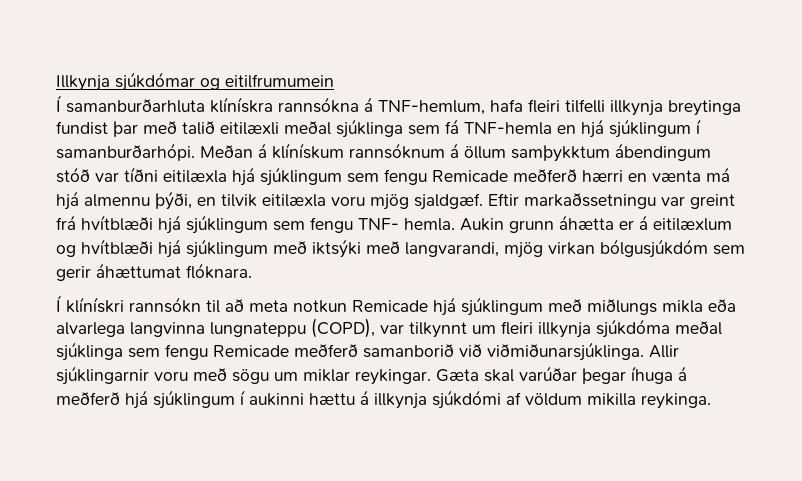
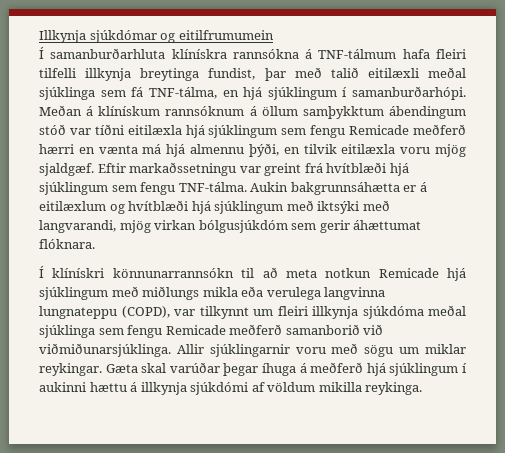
- Í samanburðarhluta klínískra rannsókna á TNF-hemlum, hafa fleiri tilfelli illkynja breytinga fundist þar með talið eitilæxli meðal sjúklinga sem fá TNF-hemla en hjá sjúklingum í samanburðarhópi.
+ Í samanburðarhluta klínískra rannsókna á TNF-tálmum hafa fleiri tilfelli illkynja breytinga fundist, þar með talið eitilæxli meðal sjúklinga sem fá TNF-tálma, en hjá sjúklingum í samanburðarhópi.
- Eftir markaðssetningu var greint frá hvítblæði hjá sjúklingum sem fengu TNF- hemla. Aukin grunn áhætta er á eitilæxlum og hvítblæði hjá sjúklingum með iktsýki með langvarandi, mjög virkan bólgusjúkdóm sem gerir áhættumat flóknara.
+ Eftir markaðssetningu var greint frá hvítblæði hjá sjúklingum sem fengu TNF-tálma. Aukin bakgrunnsáhætta er á eitilæxlum og hvítblæði hjá sjúklingum með iktsýki með langvarandi, mjög virkan bólgusjúkdóm sem gerir áhættumat flóknara.
- Í klínískri rannsókn til að meta notkun Remicade hjá sjúklingum með miðlungs mikla eða alvarlega langvinna lungnateppu (COPD), var tilkynnt um fleiri illkynja sjúkdóma meðal sjúklinga sem fengu Remicade meðferð samanborið við viðmiðunarsjúklinga.
+ Í klínískri könnunarrannsókn til að meta notkun Remicade hjá sjúklingum með miðlungs mikla eða verulega langvinna lungnateppu (COPD), var tilkynnt um fleiri illkynja sjúkdóma meðal sjúklinga sem fengu Remicade meðferð samanborið við viðmiðunarsjúklinga.

